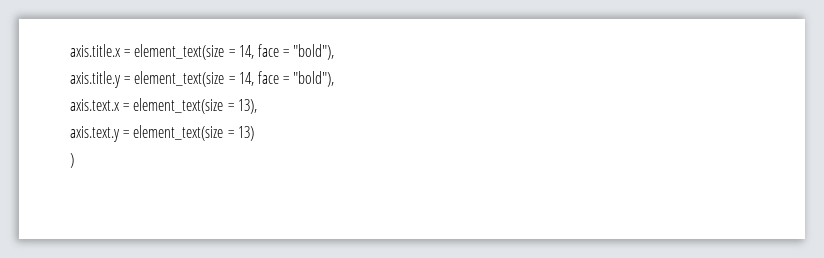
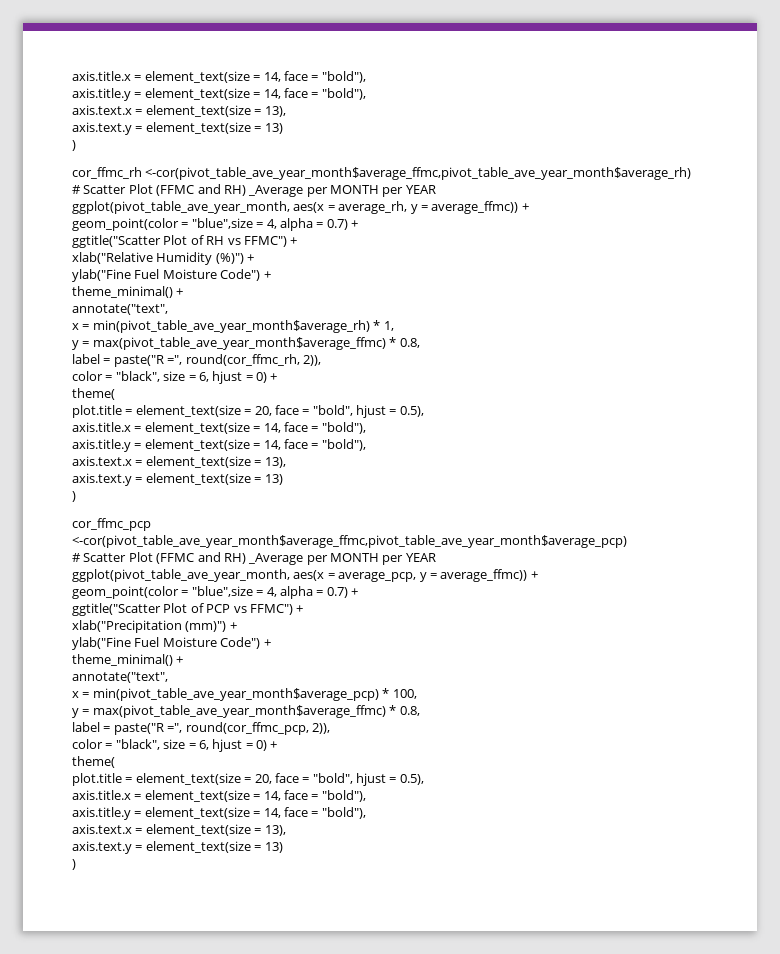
+ cor_ffmc_rh <-cor(pivot_table_ave_year_month$average_ffmc,pivot_table_ave_year_month$average_rh)
+ # Scatter Plot (FFMC and RH) _Average per MONTH per YEAR
+ ggplot(pivot_table_ave_year_month, aes(x = average_rh, y = average_ffmc)) +
+ geom_point(color = "blue",size = 4, alpha = 0.7) +
+ ggtitle("Scatter Plot of RH vs FFMC") +
+ xlab("Relative Humidity (%)") +
+ ylab("Fine Fuel Moisture Code") +
+ theme_minimal() +
+ annotate("text",
+ x = min(pivot_table_ave_year_month$average_rh) * 1,
+ y = max(pivot_table_ave_year_month$average_ffmc) * 0.8,
+ label = paste("R =", round(cor_ffmc_rh, 2)),
+ color = "black", size = 6, hjust = 0) +
+ theme(
+ plot.title = element_text(size = 20, face = "bold", hjust = 0.5),
+ axis.title.x = element_text(size = 14, face = "bold"),
+ axis.title.y = element_text(size = 14, face = "bold"),
+ axis.text.x = element_text(size = 13),
+ axis.text.y = element_text(size = 13)
+ )
+ cor_ffmc_pcp <-cor(pivot_table_ave_year_month$average_ffmc,pivot_table_ave_year_month$average_pcp)
+ # Scatter Plot (FFMC and RH) _Average per MONTH per YEAR
+ ggplot(pivot_table_ave_year_month, aes(x = average_pcp, y = average_ffmc)) +
+ geom_point(color = "blue",size = 4, alpha = 0.7) +
+ ggtitle("Scatter Plot of PCP vs FFMC") +
+ xlab("Precipitation (mm)") +
+ ylab("Fine Fuel Moisture Code") +
+ theme_minimal() +
+ annotate("text",
+ x = min(pivot_table_ave_year_month$average_pcp) * 100,
+ y = max(pivot_table_ave_year_month$average_ffmc) * 0.8,
+ label = paste("R =", round(cor_ffmc_pcp, 2)),
+ color = "black", size = 6, hjust = 0) +
+ theme(
+ plot.title = element_text(size = 20, face = "bold", hjust = 0.5),
+ axis.title.x = element_text(size = 14, face = "bold"),
+ axis.title.y = element_text(size = 14, face = "bold"),
+ axis.text.x = element_text(size = 13),
+ axis.text.y = element_text(size = 13)
+ )

